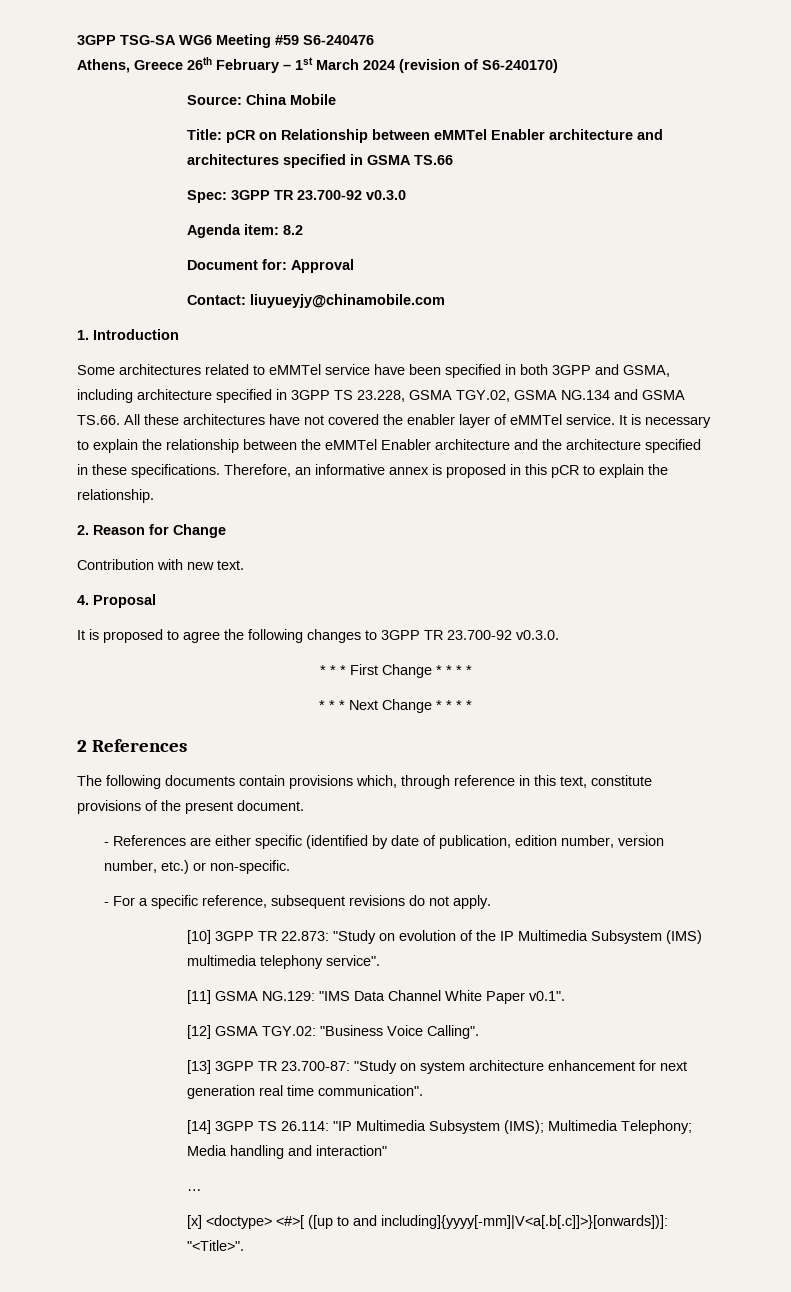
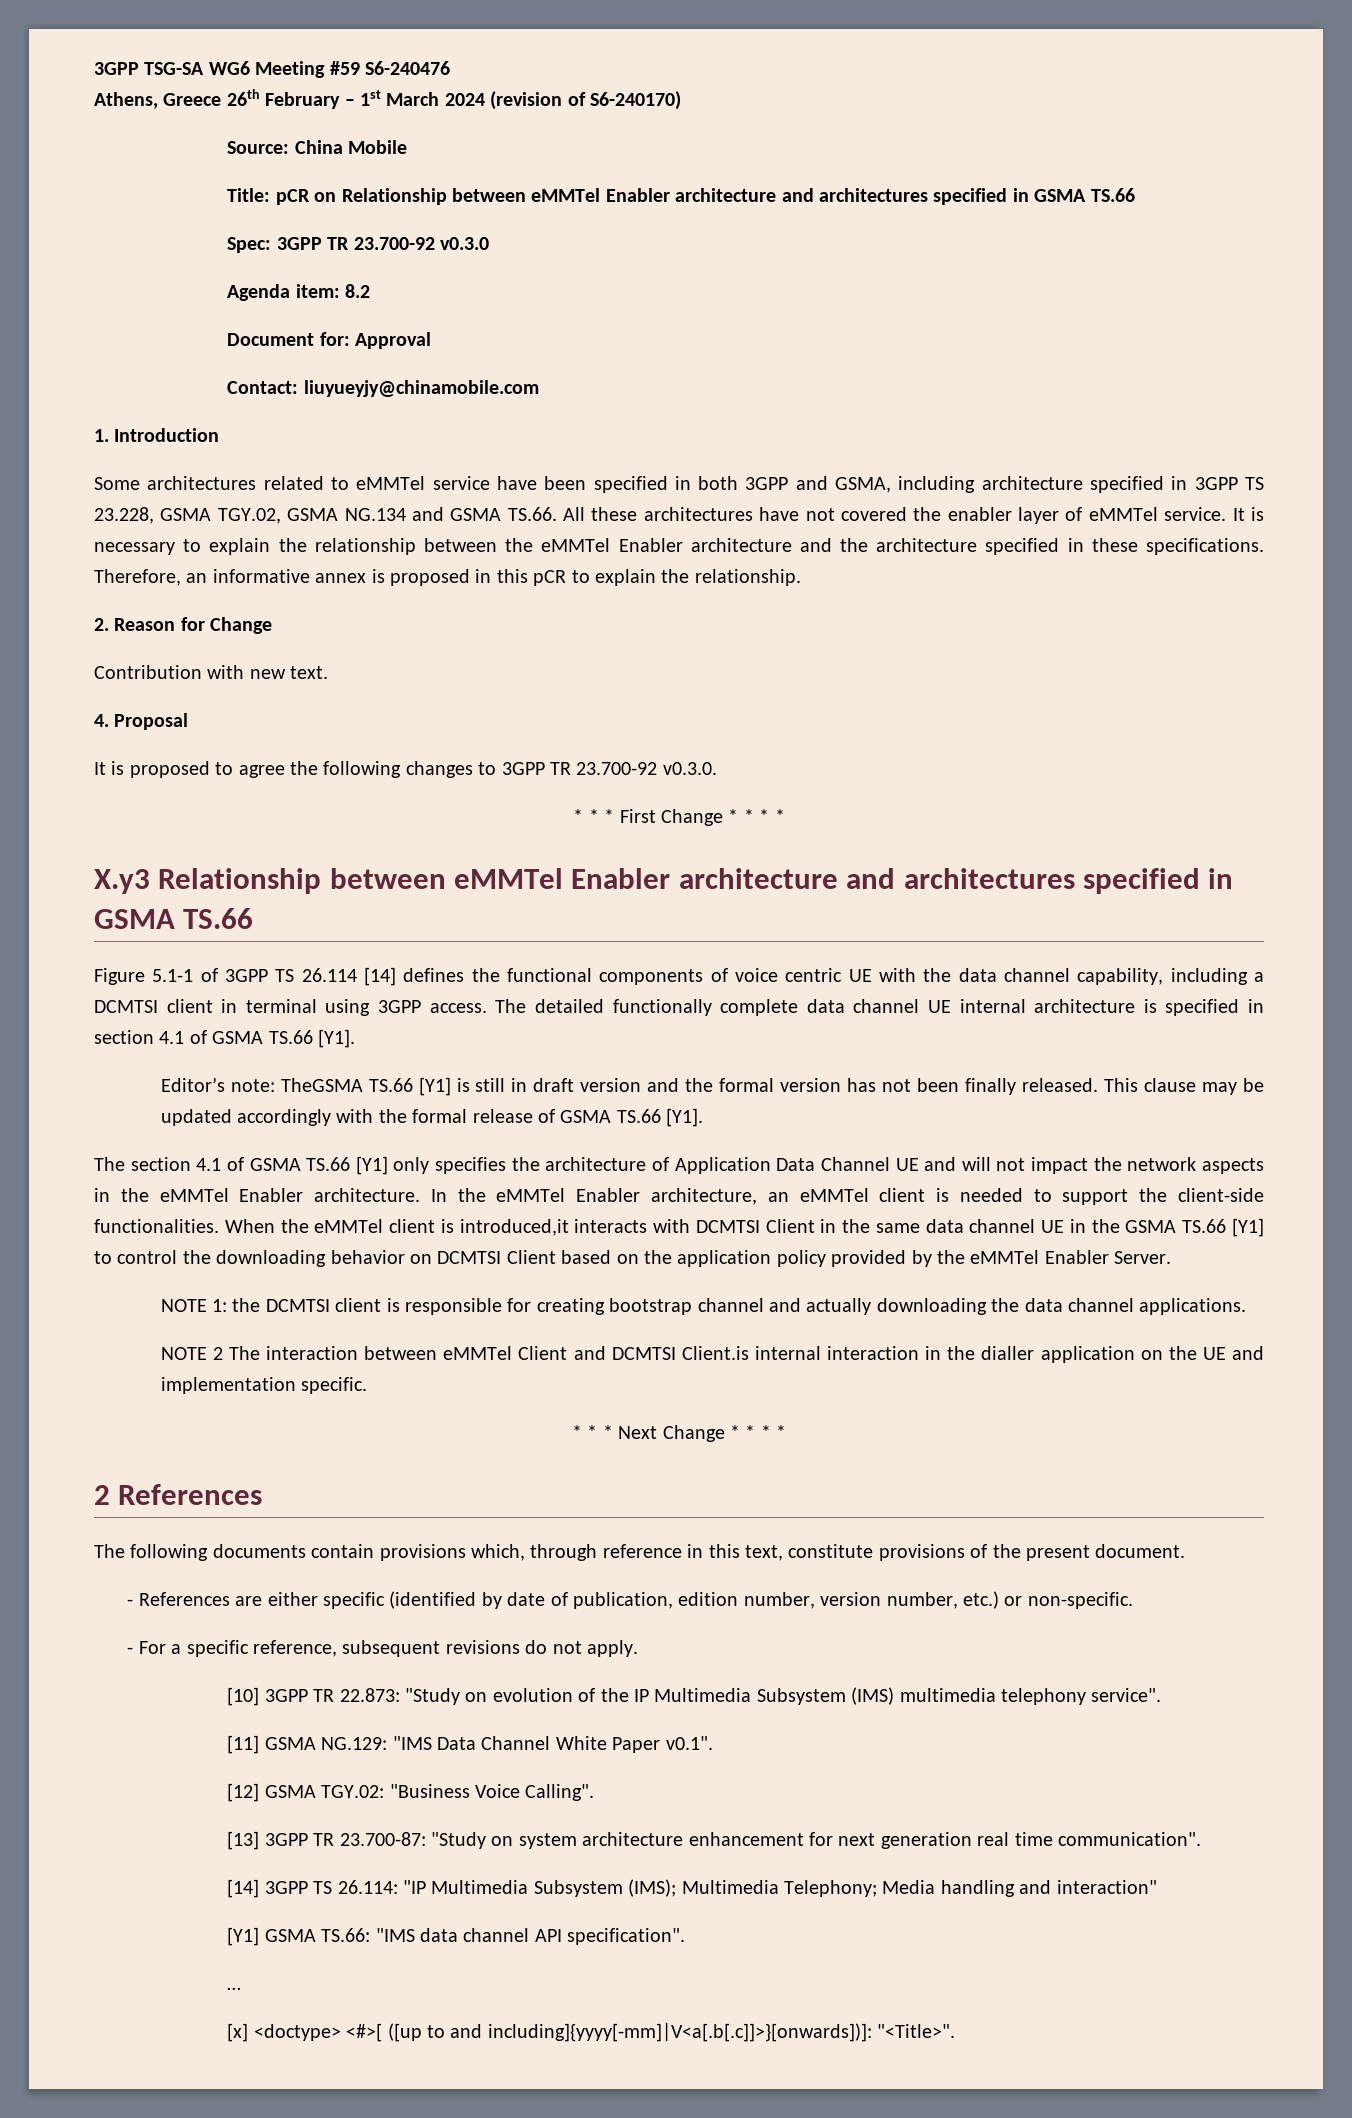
+ X.y3 Relationship between eMMTel Enabler architecture and architectures specified in GSMA TS.66
+ Figure 5.1-1 of 3GPP TS 26.114 [14] defines the functional components of voice centric UE with the data channel capability, including a DCMTSI client in terminal using 3GPP access. The detailed functionally complete data channel UE internal architecture is specified in section 4.1 of GSMA TS.66 [Y1].
+ Editor’s note: TheGSMA TS.66 [Y1] is still in draft version and the formal version has not been finally released. This clause may be updated accordingly with the formal release of GSMA TS.66 [Y1].
+ The section 4.1 of GSMA TS.66 [Y1] only specifies the architecture of Application Data Channel UE and will not impact the network aspects in the eMMTel Enabler architecture. In the eMMTel Enabler architecture, an eMMTel client is needed to support the client-side functionalities. When the eMMTel client is introduced,it interacts with DCMTSI Client in the same data channel UE in the GSMA TS.66 [Y1] to control the downloading behavior on DCMTSI Client based on the application policy provided by the eMMTel Enabler Server.
+ NOTE 1: the DCMTSI client is responsible for creating bootstrap channel and actually downloading the data channel applications.
+ NOTE 2 The interaction between eMMTel Client and DCMTSI Client.is internal interaction in the dialler application on the UE and implementation specific.
+ [Y1] GSMA TS.66: "IMS data channel API specification".

